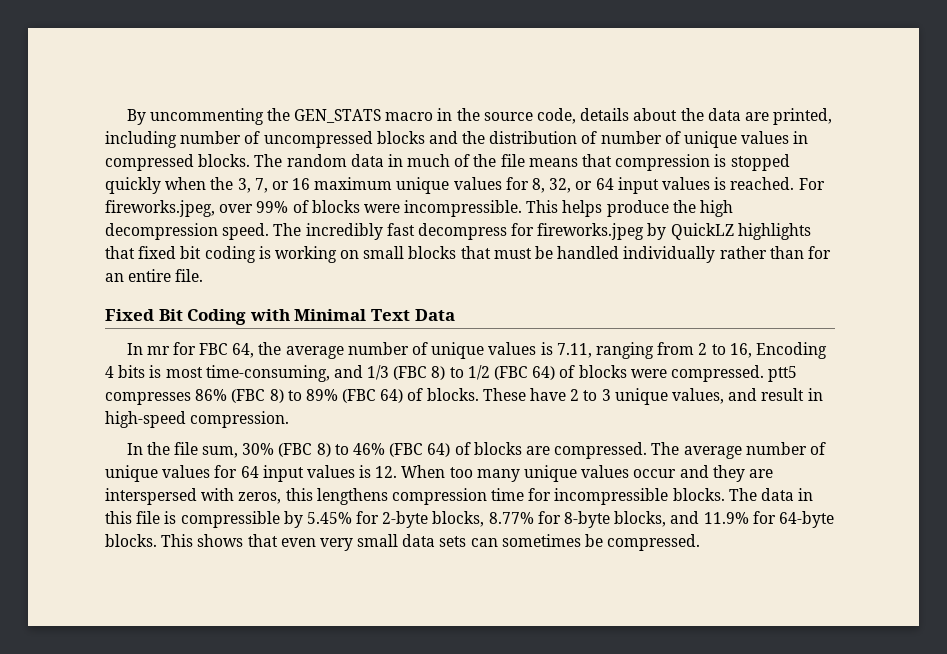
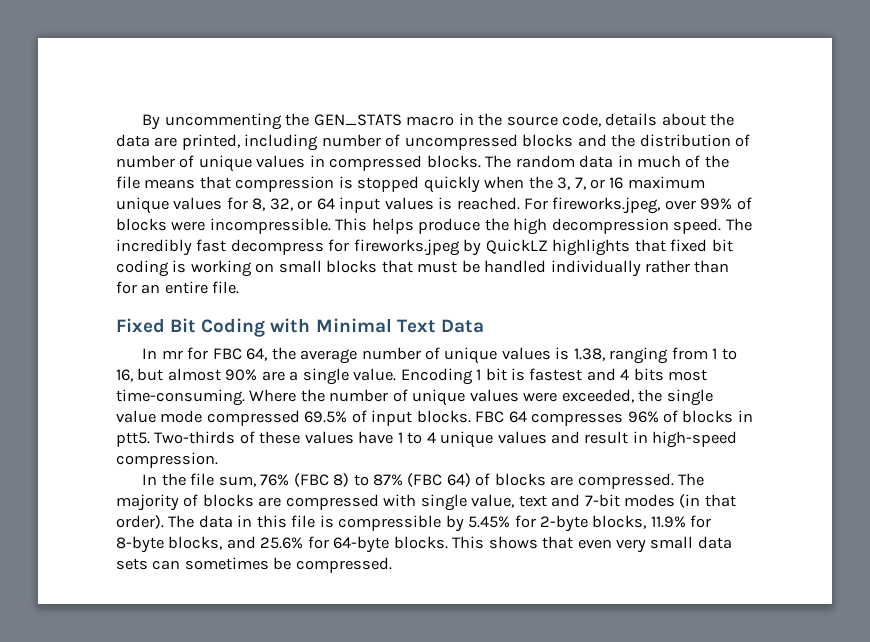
- In mr for FBC 64, the average number of unique values is 7.11, ranging from 2 to 16, Encoding 4 bits is most time-consuming, and 1/3 (FBC 8) to 1/2 (FBC 64) of blocks were compressed. ptt5 compresses 86% (FBC 8) to 89% (FBC 64) of blocks. These have 2 to 3 unique values, and result in high-speed compression.
+ In mr for FBC 64, the average number of unique values is 1.38, ranging from 1 to 16, but almost 90% are a single value. Encoding 1 bit is fastest and 4 bits most time-consuming. Where the number of unique values were exceeded, the single value mode compressed 69.5% of input blocks. FBC 64 compresses 96% of blocks in ptt5. Two-thirds of these values have 1 to 4 unique values and result in high-speed compression.
- In the file sum, 30% (FBC 8) to 46% (FBC 64) of blocks are compressed.
+ In the file sum, 76% (FBC 8) to 87% (FBC 64) of blocks are compressed.
- The average number of unique values for 64 input values is 12. When too many unique values occur and they are interspersed with zeros, this lengthens compression time for incompressible blocks.
+ The majority of blocks are compressed with single value, text and 7-bit modes (in that order).
- The data in this file is compressible by 5.45% for 2-byte blocks, 8.77% for 8-byte blocks, and 11.9% for 64-byte blocks.
+ The data in this file is compressible by 5.45% for 2-byte blocks, 11.9% for 8-byte blocks, and 25.6% for 64-byte blocks.

